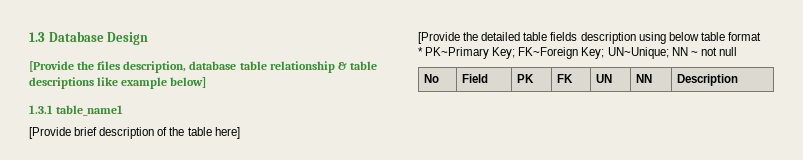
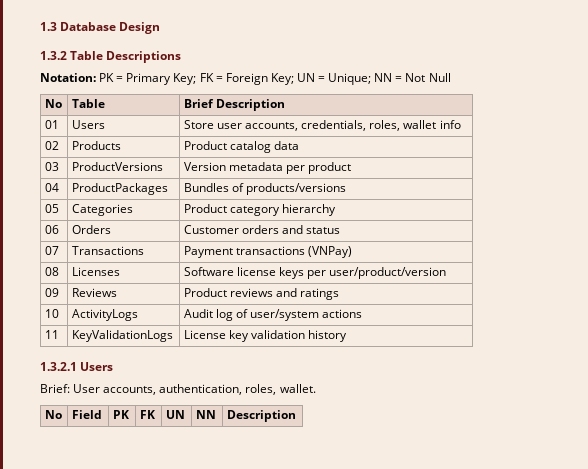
- [Provide the files description, database table relationship & table descriptions like example below]
- 1.3.1 table_name1
- [Provide brief description of the table here]
- [Provide the detailed table fields description using below table format
- * PK~Primary Key; FK~Foreign Key; UN~Unique; NN ~ not null
+ 1.3.2 Table Descriptions
+ Notation: PK = Primary Key; FK = Foreign Key; UN = Unique; NN = Not Null
+ No | Table | Brief Description
+ 01 | Users | Store user accounts, credentials, roles, wallet info
+ 02 | Products | Product catalog data
+ 03 | ProductVersions | Version metadata per product
+ 04 | ProductPackages | Bundles of products/versions
+ 05 | Categories | Product category hierarchy
+ 06 | Orders | Customer orders and status
+ 07 | Transactions | Payment transactions (VNPay)
+ 08 | Licenses | Software license keys per user/product/version
+ 09 | Reviews | Product reviews and ratings
+ 10 | ActivityLogs | Audit log of user/system actions
+ 11 | KeyValidationLogs | License key validation history
+ 1.3.2.1 Users
+ Brief: User accounts, authentication, roles, wallet.

